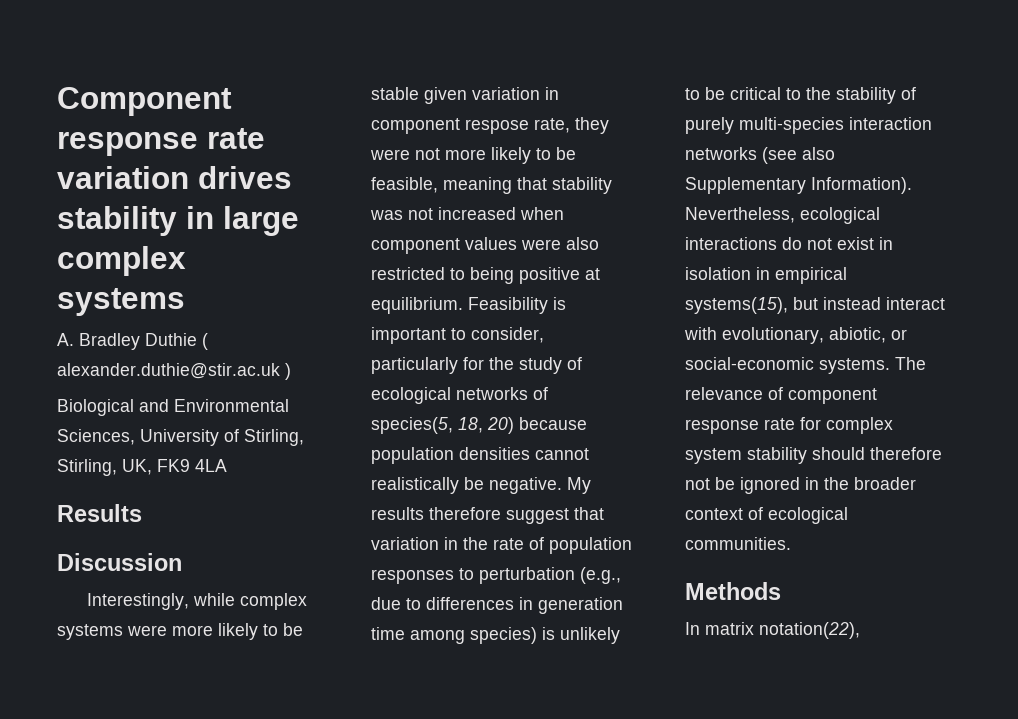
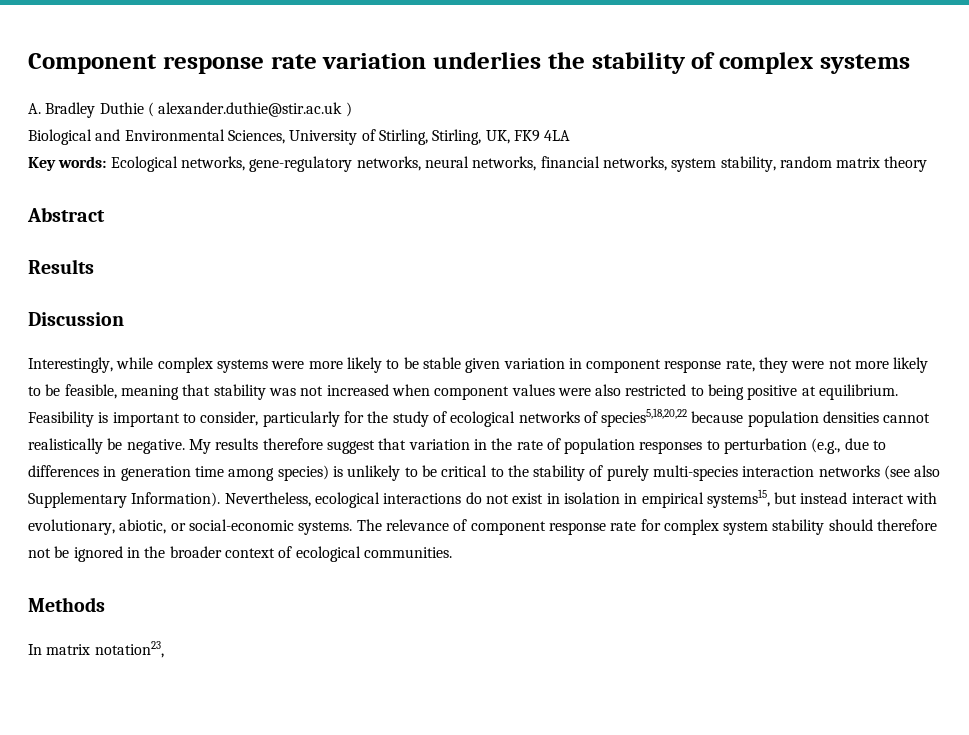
- Component response rate variation drives stability in large complex systems
+ Component response rate variation underlies the stability of complex systems
+ Key words: Ecological networks, gene-regulatory networks, neural networks, financial networks, system stability, random matrix theory
+ Abstract
- Interestingly, while complex systems were more likely to be stable given variation in component respose rate, they were not more likely to be feasible, meaning that stability was not increased when component values were also restricted to being positive at equilibrium.
+ Interestingly, while complex systems were more likely to be stable given variation in component response rate, they were not more likely to be feasible, meaning that stability was not increased when component values were also restricted to being positive at equilibrium.
- Feasibility is important to consider, particularly for the study of ecological networks of species(5, 18, 20) because population densities cannot realistically be negative.
+ Feasibility is important to consider, particularly for the study of ecological networks of species5,18,20,22 because population densities cannot realistically be negative.
- Nevertheless, ecological interactions do not exist in isolation in empirical systems(15), but instead interact with evolutionary, abiotic, or social-economic systems.
+ Nevertheless, ecological interactions do not exist in isolation in empirical systems15, but instead interact with evolutionary, abiotic, or social-economic systems.
- In matrix notation(22),
+ In matrix notation23,

